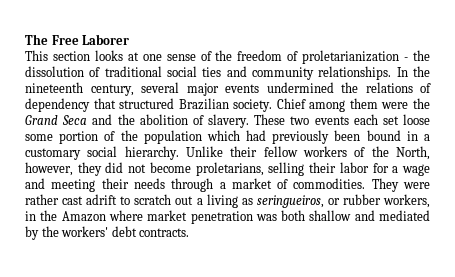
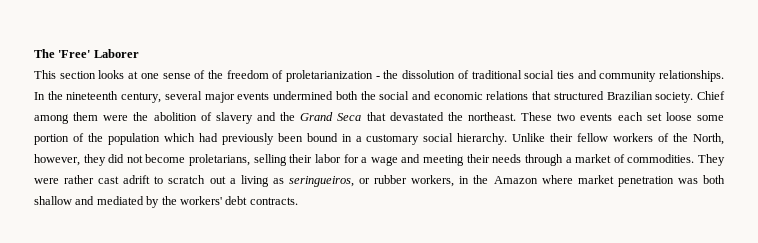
- The Free Laborer
+ The 'Free' Laborer
- In the nineteenth century, several major events undermined the relations of dependency that structured Brazilian society.
+ In the nineteenth century, several major events undermined both the social and economic relations that structured Brazilian society.
- Chief among them were the Grand Seca and the abolition of slavery.
+ Chief among them were the abolition of slavery and the Grand Seca that devastated the northeast.

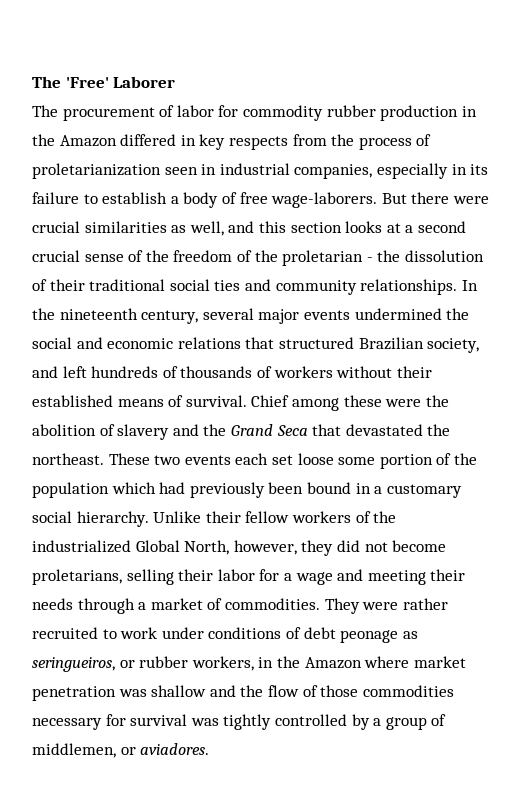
- This section looks at one sense of the freedom of proletarianization - the dissolution of traditional social ties and community relationships.
+ The procurement of labor for commodity rubber production in the Amazon differed in key respects from the process of proletarianization seen in industrial companies, especially in its failure to establish a body of free wage-laborers. But there were crucial similarities as well, and this section looks at a second crucial sense of the freedom of the proletarian - the dissolution of their traditional social ties and community relationships.
- In the nineteenth century, several major events undermined both the social and economic relations that structured Brazilian society.
+ In the nineteenth century, several major events undermined the social and economic relations that structured Brazilian society, and left hundreds of thousands of workers without their established means of survival.
- Chief among them were the abolition of slavery and the Grand Seca that devastated the northeast.
+ Chief among these were the abolition of slavery and the Grand Seca that devastated the northeast.
- Unlike their fellow workers of the North, however, they did not become proletarians, selling their labor for a wage and meeting their needs through a market of commodities.
+ Unlike their fellow workers of the industrialized Global North, however, they did not become proletarians, selling their labor for a wage and meeting their needs through a market of commodities.
- They were rather cast adrift to scratch out a living as seringueiros, or rubber workers, in the Amazon where market penetration was both shallow and mediated by the workers' debt contracts.
+ They were rather recruited to work under conditions of debt peonage as seringueiros, or rubber workers, in the Amazon where market penetration was shallow and the flow of those commodities necessary for survival was tightly controlled by a group of middlemen, or aviadores.

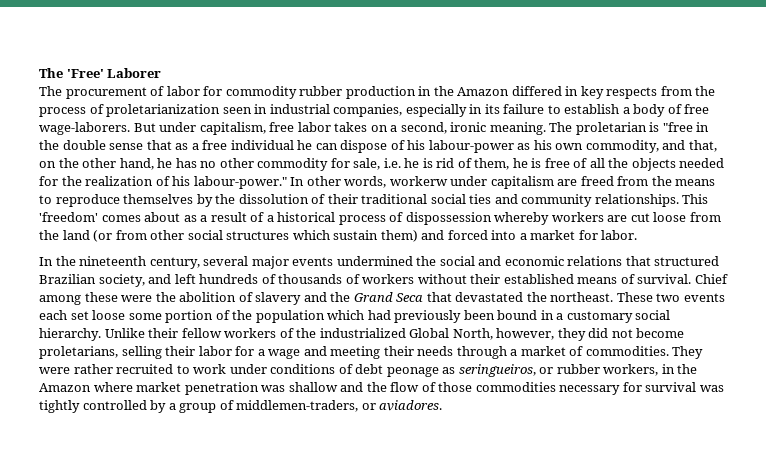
- But there were crucial similarities as well, and this section looks at a second crucial sense of the freedom of the proletarian - the dissolution of their traditional social ties and community relationships. In the nineteenth century, several major events undermined the social and economic relations that structured Brazilian society, and left hundreds of thousands of workers without their established means of survival.
+ But under capitalism, free labor takes on a second, ironic meaning. The proletarian is "free in the double sense that as a free individual he can dispose of his labour-power as his own commodity, and that, on the other hand, he has no other commodity for sale, i.e. he is rid of them, he is free of all the objects needed for the realization of his labour-power." In other words, workerw under capitalism are freed from the means to reproduce themselves by the dissolution of their traditional social ties and community relationships. This 'freedom' comes about as a result of a historical process of dispossession whereby workers are cut loose from the land (or from other social structures which sustain them) and forced into a market for labor.
+ In the nineteenth century, several major events undermined the social and economic relations that structured Brazilian society, and left hundreds of thousands of workers without their established means of survival.
- They were rather recruited to work under conditions of debt peonage as seringueiros, or rubber workers, in the Amazon where market penetration was shallow and the flow of those commodities necessary for survival was tightly controlled by a group of middlemen, or aviadores.
+ They were rather recruited to work under conditions of debt peonage as seringueiros, or rubber workers, in the Amazon where market penetration was shallow and the flow of those commodities necessary for survival was tightly controlled by a group of middlemen-traders, or aviadores.

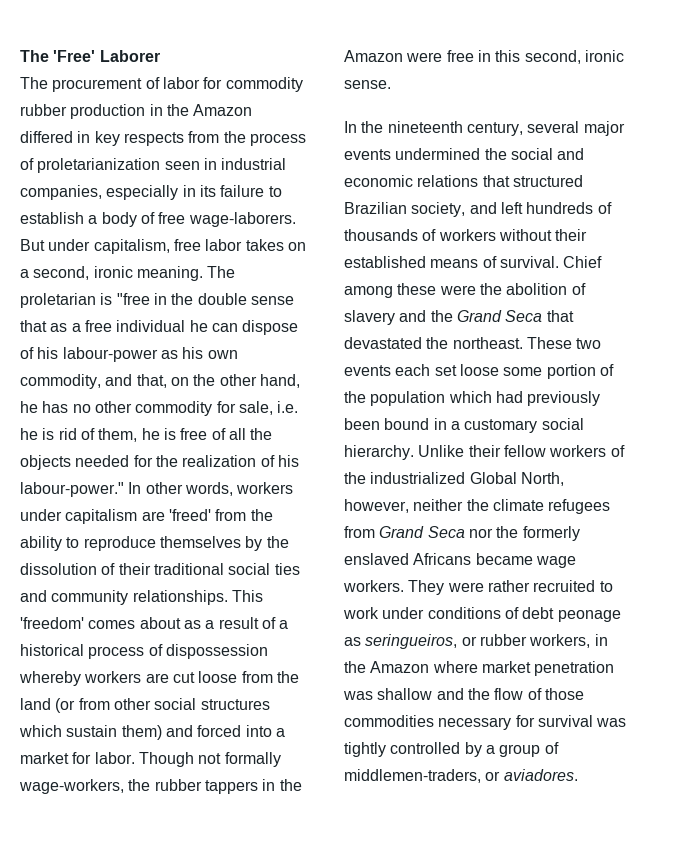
- In other words, workerw under capitalism are freed from the means to reproduce themselves by the dissolution of their traditional social ties and community relationships.
+ In other words, workers under capitalism are 'freed' from the ability to reproduce themselves by the dissolution of their traditional social ties and community relationships.
+ Though not formally wage-workers, the rubber tappers in the Amazon were free in this second, ironic sense.
- Unlike their fellow workers of the industrialized Global North, however, they did not become proletarians, selling their labor for a wage and meeting their needs through a market of commodities.
+ Unlike their fellow workers of the industrialized Global North, however, neither the climate refugees from Grand Seca nor the formerly enslaved Africans became wage workers.

